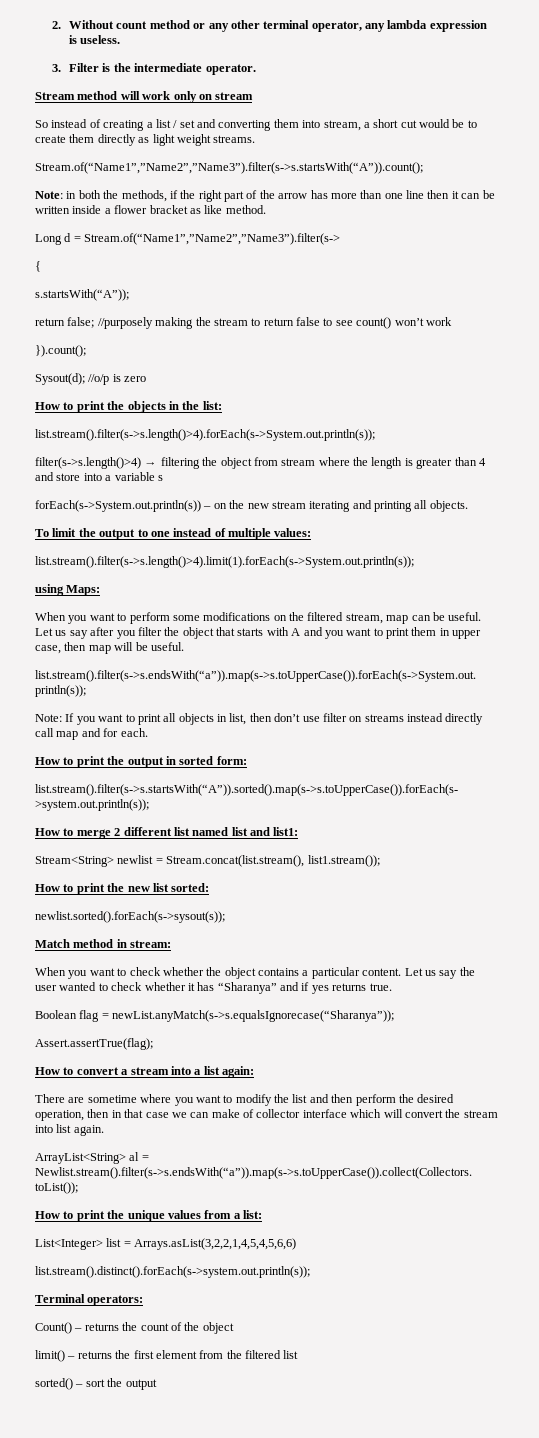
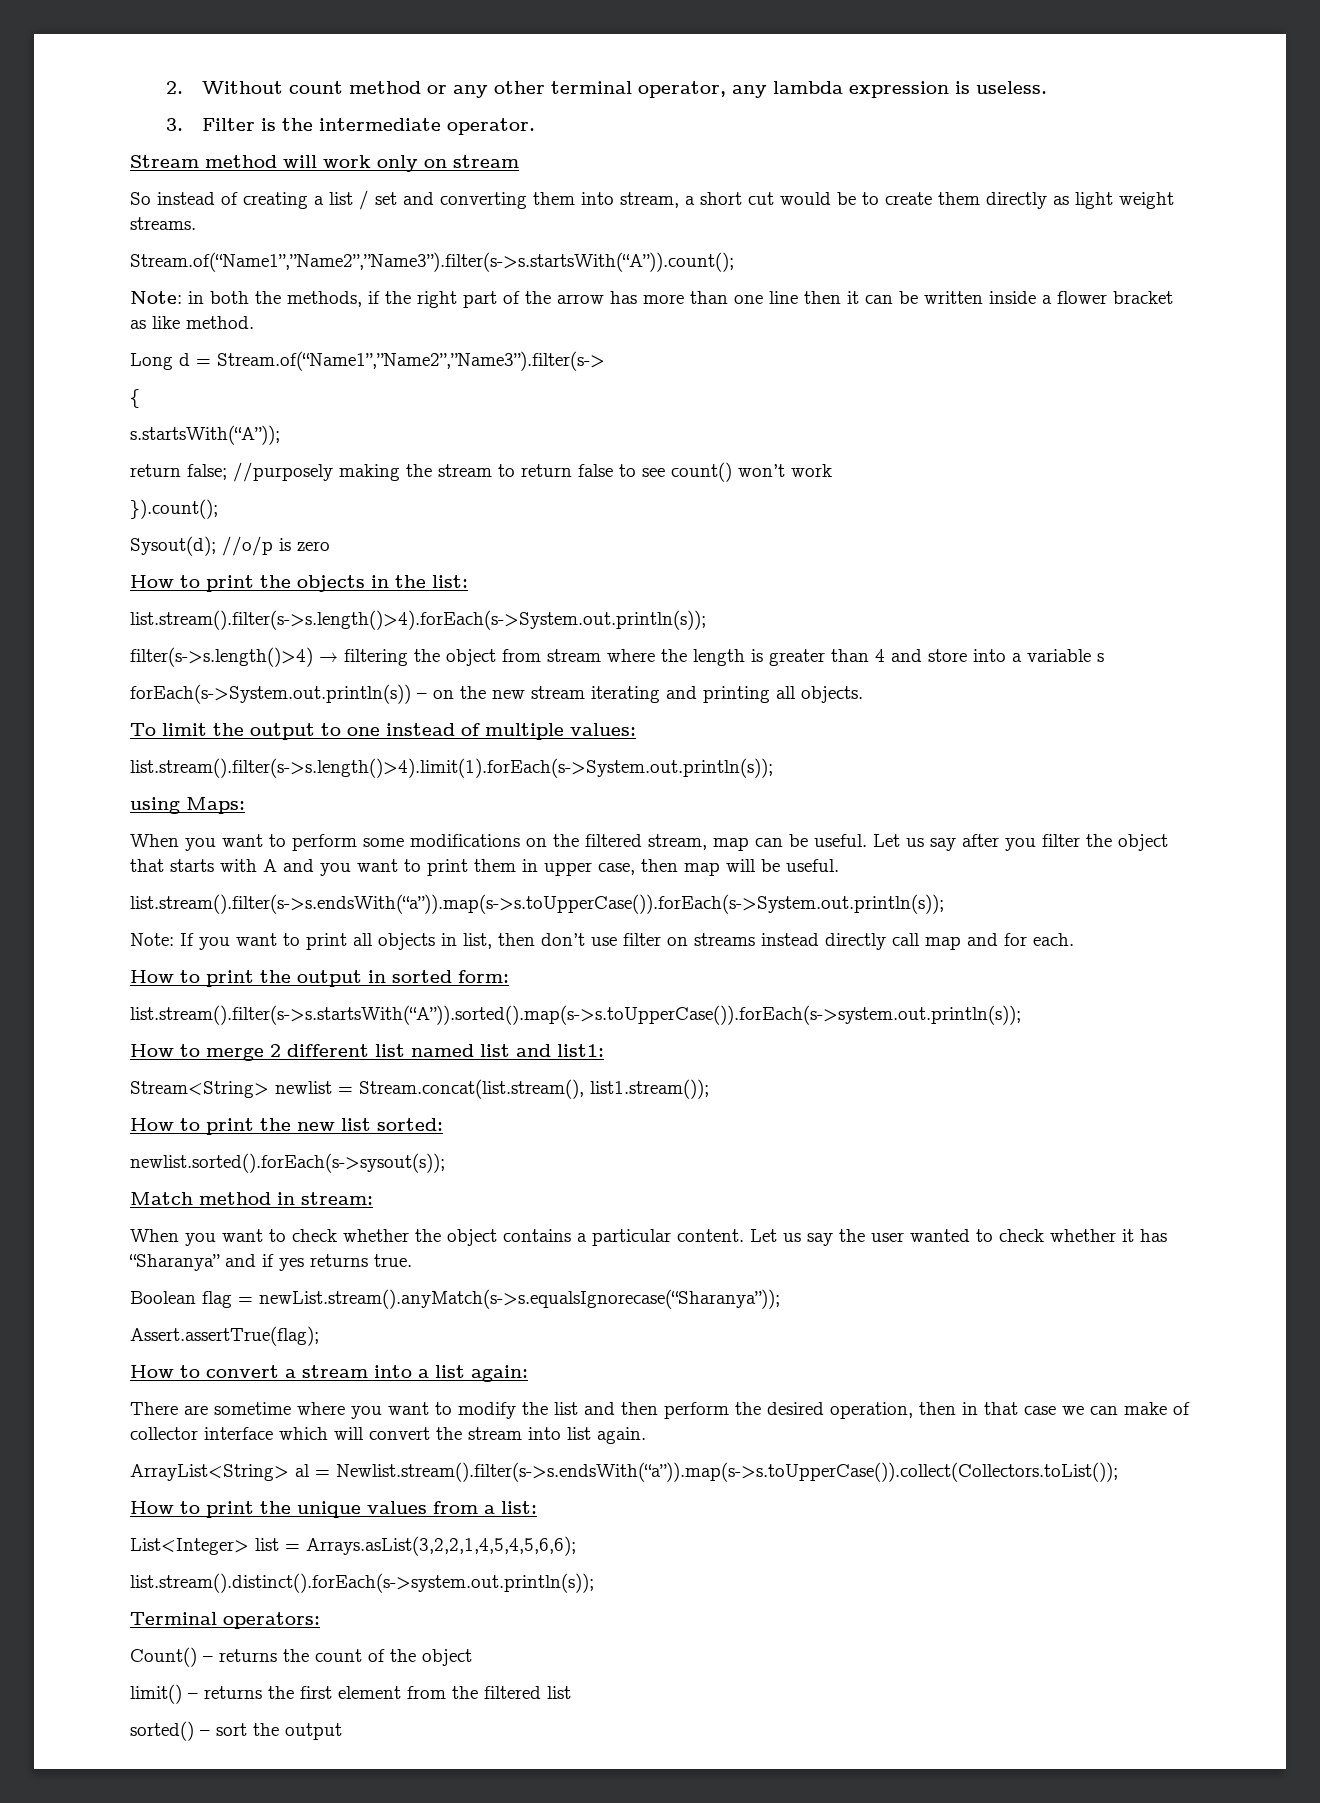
- Boolean flag = newList.anyMatch(s->s.equalsIgnorecase(“Sharanya”));
+ Boolean flag = newList.stream().anyMatch(s->s.equalsIgnorecase(“Sharanya”));
- List<Integer> list = Arrays.asList(3,2,2,1,4,5,4,5,6,6)
+ List<Integer> list = Arrays.asList(3,2,2,1,4,5,4,5,6,6);

